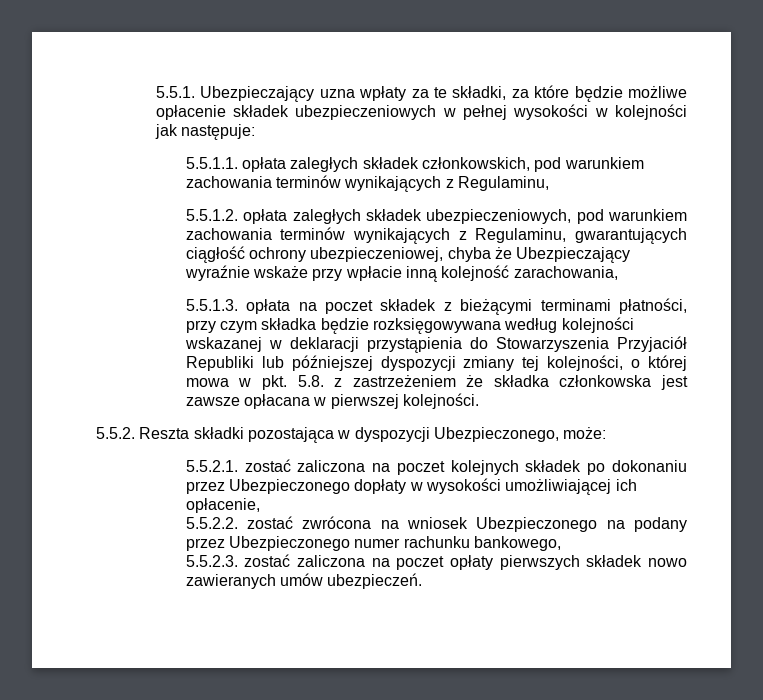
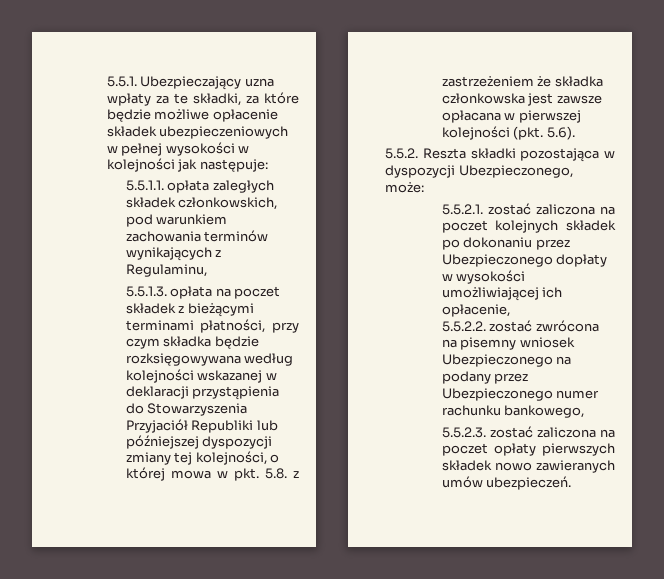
- 5.5.1.2. opłata zaległych składek ubezpieczeniowych, pod warunkiem zachowania terminów wynikających z Regulaminu, gwarantujących ciągłość ochrony ubezpieczeniowej, chyba że Ubezpieczający wyraźnie wskaże przy wpłacie inną kolejność zarachowania,
- 5.5.1.3. opłata na poczet składek z bieżącymi terminami płatności, przy czym składka będzie rozksięgowywana według kolejności wskazanej w deklaracji przystąpienia do Stowarzyszenia Przyjaciół Republiki lub późniejszej dyspozycji zmiany tej kolejności, o której mowa w pkt. 5.8. z zastrzeżeniem że składka członkowska jest zawsze opłacana w pierwszej kolejności.
+ 5.5.1.3. opłata na poczet składek z bieżącymi terminami płatności, przy czym składka będzie rozksięgowywana według kolejności wskazanej w deklaracji przystąpienia do Stowarzyszenia Przyjaciół Republiki lub późniejszej dyspozycji zmiany tej kolejności, o której mowa w pkt. 5.8. z zastrzeżeniem że składka członkowska jest zawsze opłacana w pierwszej kolejności (pkt. 5.6).
- 5.5.2.2. zostać zwrócona na wniosek Ubezpieczonego na podany przez Ubezpieczonego numer rachunku bankowego,
+ 5.5.2.2. zostać zwrócona na pisemny wniosek Ubezpieczonego na podany przez Ubezpieczonego numer rachunku bankowego,

